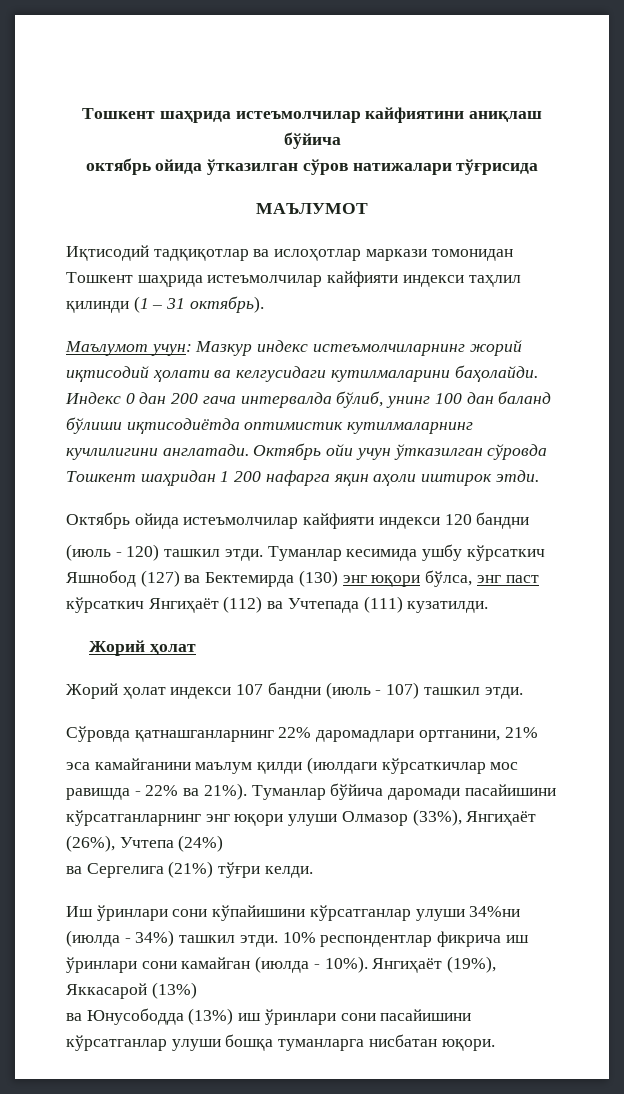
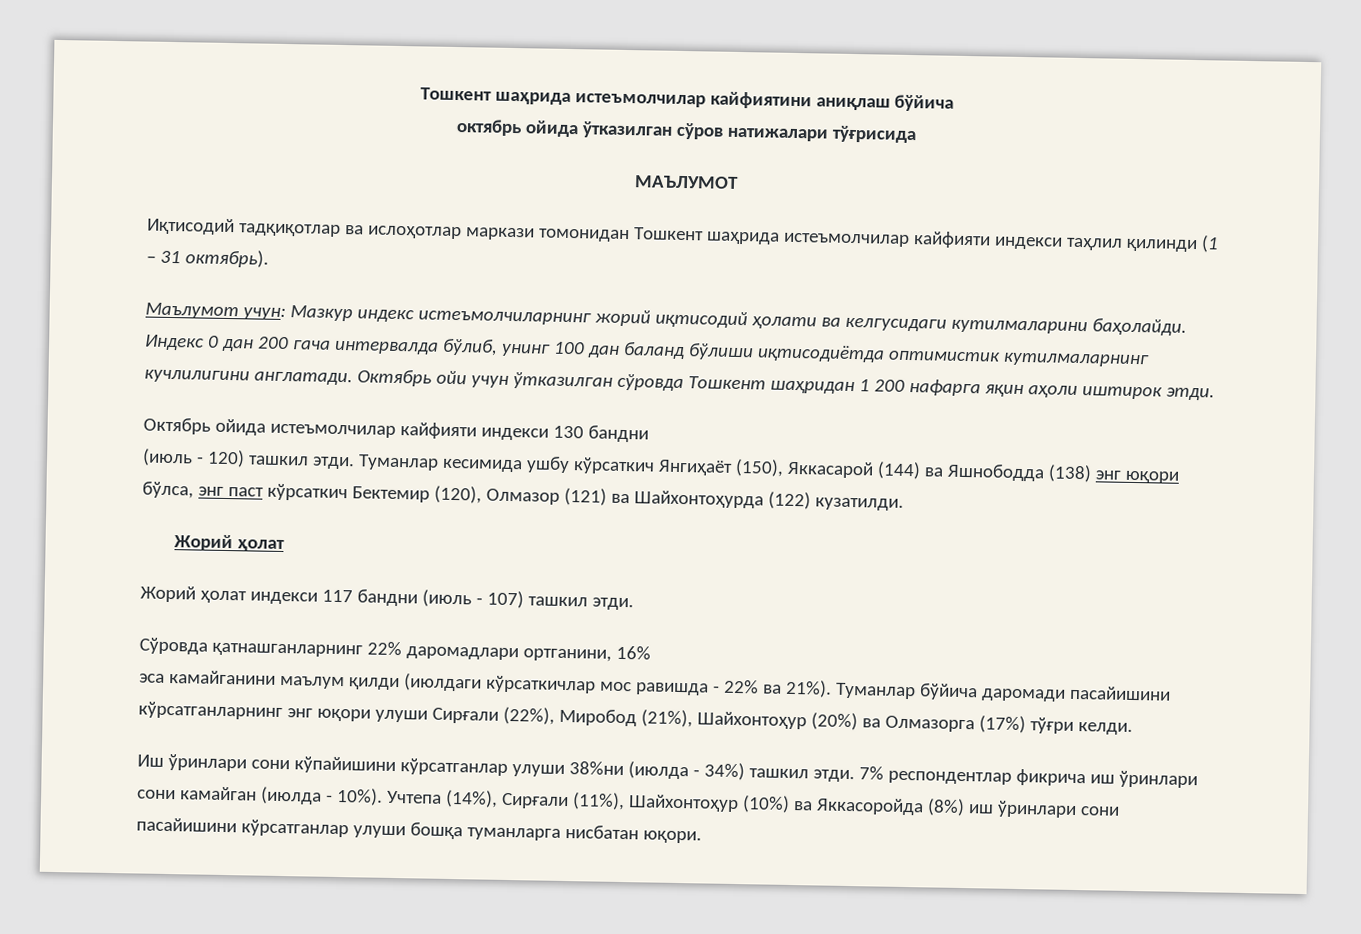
- Октябрь ойида истеъмолчилар кайфияти индекси 120 бандни
+ Октябрь ойида истеъмолчилар кайфияти индекси 130 бандни
- Туманлар кесимида ушбу кўрсаткич Яшнобод (127) ва Бектемирда (130) энг юқори бўлса, энг паст кўрсаткич Янгиҳаёт (112) ва Учтепада (111) кузатилди.
+ Туманлар кесимида ушбу кўрсаткич Янгиҳаёт (150), Яккасарой (144) ва Яшнободда (138) энг юқори бўлса, энг паст кўрсаткич Бектемир (120), Олмазор (121) ва Шайхонтоҳурда (122) кузатилди.
- Жорий ҳолат индекси 107 бандни (июль - 107) ташкил этди.
+ Жорий ҳолат индекси 117 бандни (июль - 107) ташкил этди.
- Сўровда қатнашганларнинг 22% даромадлари ортганини, 21%
+ Сўровда қатнашганларнинг 22% даромадлари ортганини, 16%
- Туманлар бўйича даромади пасайишини кўрсатганларнинг энг юқори улуши Олмазор (33%), Янгиҳаёт (26%), Учтепа (24%)
- ва Сергелига (21%) тўғри келди.
+ Туманлар бўйича даромади пасайишини кўрсатганларнинг энг юқори улуши Сирғали (22%), Миробод (21%), Шайхонтоҳур (20%) ва Олмазорга (17%) тўғри келди.
- Иш ўринлари сони кўпайишини кўрсатганлар улуши 34%ни (июлда - 34%) ташкил этди.
+ Иш ўринлари сони кўпайишини кўрсатганлар улуши 38%ни (июлда - 34%) ташкил этди.
- 10% респондентлар фикрича иш ўринлари сони камайган (июлда - 10%).
+ 7% респондентлар фикрича иш ўринлари сони камайган (июлда - 10%).
- Янгиҳаёт (19%), Яккасарой (13%)
- ва Юнусободда (13%) иш ўринлари сони пасайишини кўрсатганлар улуши бошқа туманларга нисбатан юқори.
+ Учтепа (14%), Сирғали (11%), Шайхонтоҳур (10%) ва Яккасоройда (8%) иш ўринлари сони пасайишини кўрсатганлар улуши бошқа туманларга нисбатан юқори.

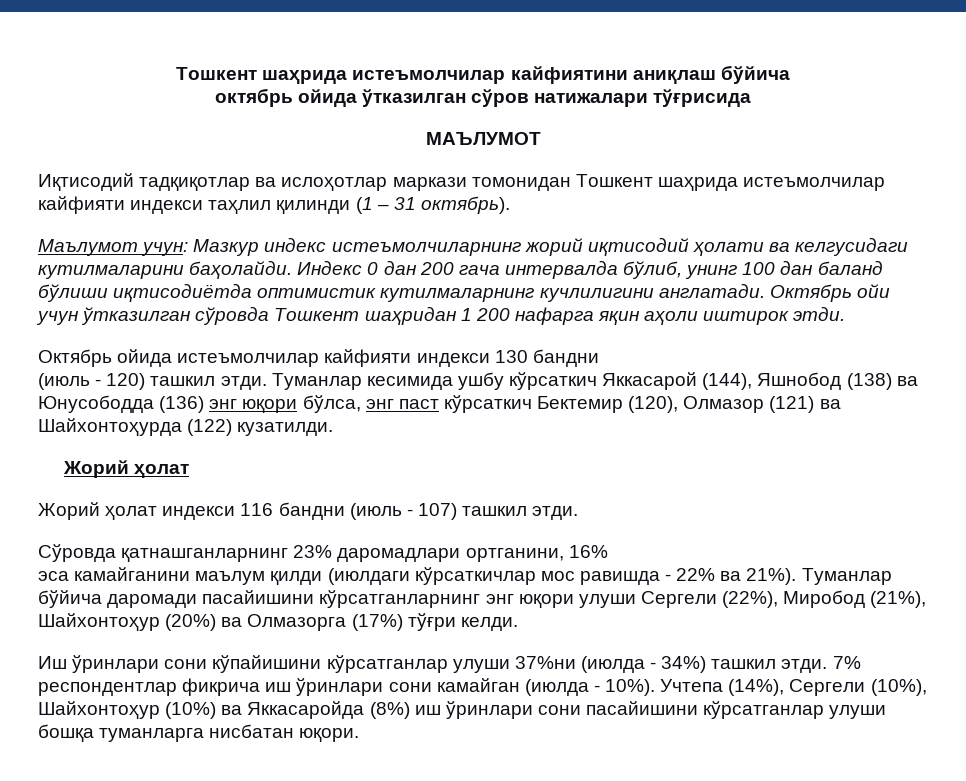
- Туманлар кесимида ушбу кўрсаткич Янгиҳаёт (150), Яккасарой (144) ва Яшнободда (138) энг юқори бўлса, энг паст кўрсаткич Бектемир (120), Олмазор (121) ва Шайхонтоҳурда (122) кузатилди.
+ Туманлар кесимида ушбу кўрсаткич Яккасарой (144), Яшнобод (138) ва Юнусободда (136) энг юқори бўлса, энг паст кўрсаткич Бектемир (120), Олмазор (121) ва Шайхонтоҳурда (122) кузатилди.
- Жорий ҳолат индекси 117 бандни (июль - 107) ташкил этди.
+ Жорий ҳолат индекси 116 бандни (июль - 107) ташкил этди.
- Сўровда қатнашганларнинг 22% даромадлари ортганини, 16%
+ Сўровда қатнашганларнинг 23% даромадлари ортганини, 16%
- Туманлар бўйича даромади пасайишини кўрсатганларнинг энг юқори улуши Сирғали (22%), Миробод (21%), Шайхонтоҳур (20%) ва Олмазорга (17%) тўғри келди.
+ Туманлар бўйича даромади пасайишини кўрсатганларнинг энг юқори улуши Сергели (22%), Миробод (21%), Шайхонтоҳур (20%) ва Олмазорга (17%) тўғри келди.
- Иш ўринлари сони кўпайишини кўрсатганлар улуши 38%ни (июлда - 34%) ташкил этди.
+ Иш ўринлари сони кўпайишини кўрсатганлар улуши 37%ни (июлда - 34%) ташкил этди.
- Учтепа (14%), Сирғали (11%), Шайхонтоҳур (10%) ва Яккасоройда (8%) иш ўринлари сони пасайишини кўрсатганлар улуши бошқа туманларга нисбатан юқори.
+ Учтепа (14%), Сергели (10%), Шайхонтоҳур (10%) ва Яккасаройда (8%) иш ўринлари сони пасайишини кўрсатганлар улуши бошқа туманларга нисбатан юқори.

